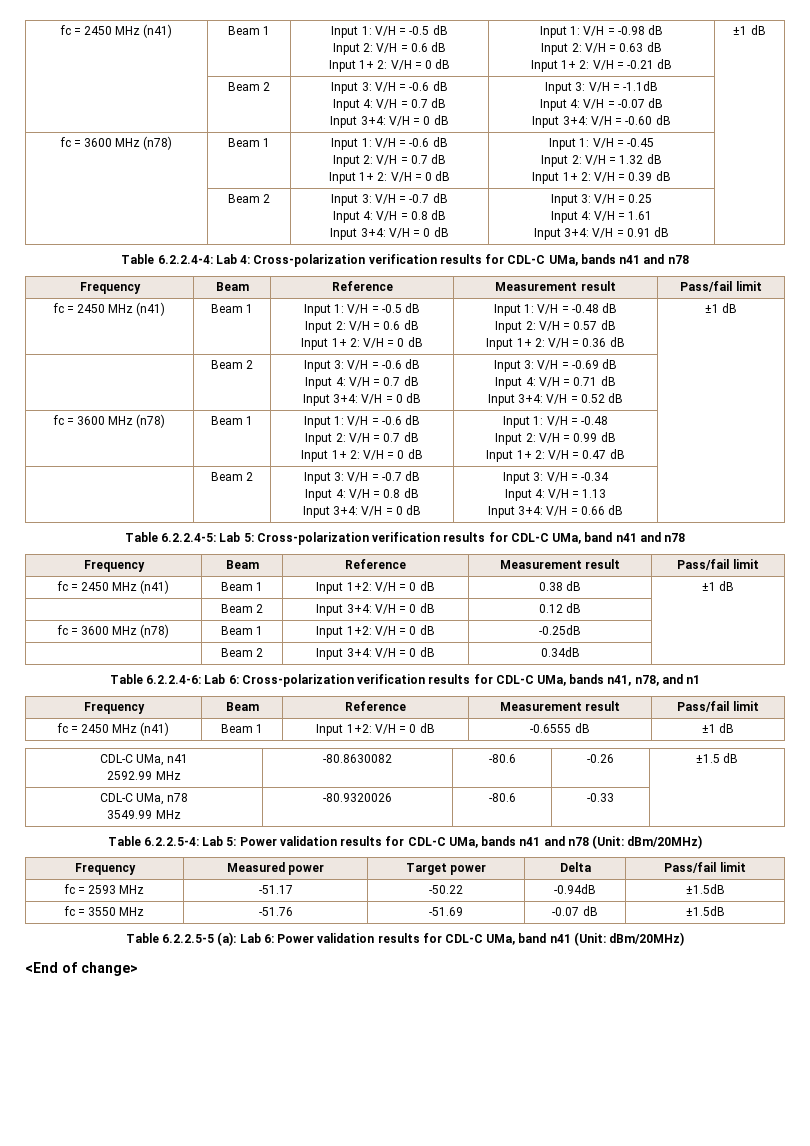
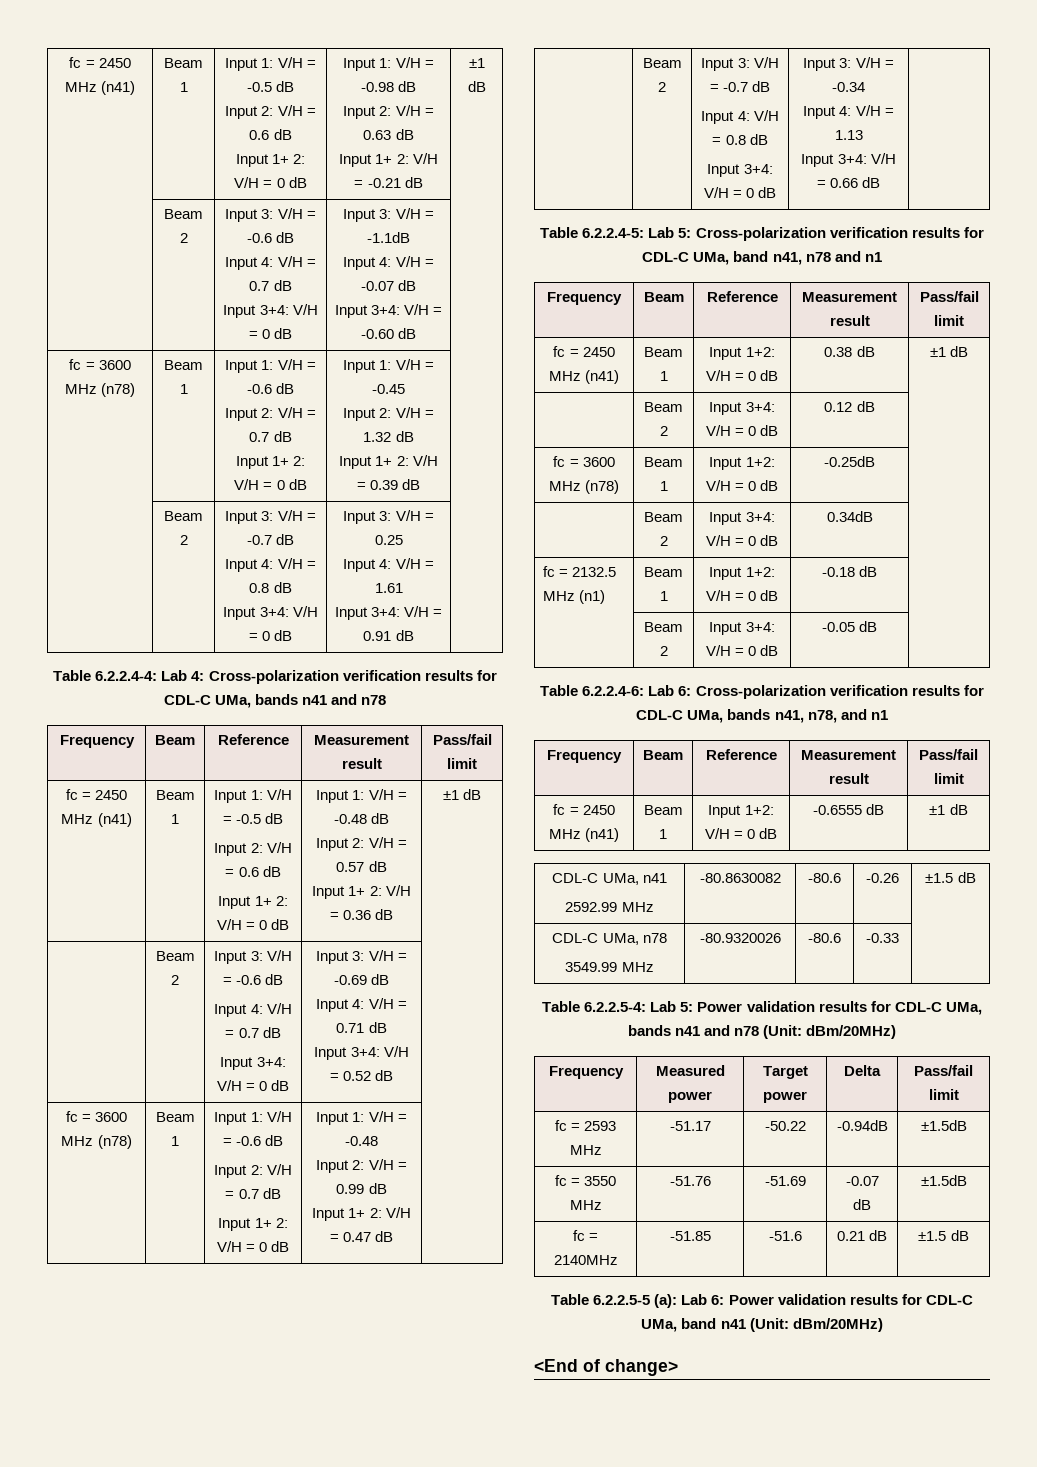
- Table 6.2.2.4-5: Lab 5: Cross-polarization verification results for CDL-C UMa, band n41 and n78
+ Table 6.2.2.4-5: Lab 5: Cross-polarization verification results for CDL-C UMa, band n41, n78 and n1
+ fc = 2132.5 MHz (n1) | Beam 1 | Input 1+2: V/H = 0 dB | -0.18 dB |
+ | Beam 2 | Input 3+4: V/H = 0 dB | -0.05 dB |
+ fc = 2140MHz | -51.85 | -51.6 | 0.21 dB | ±1.5 dB

